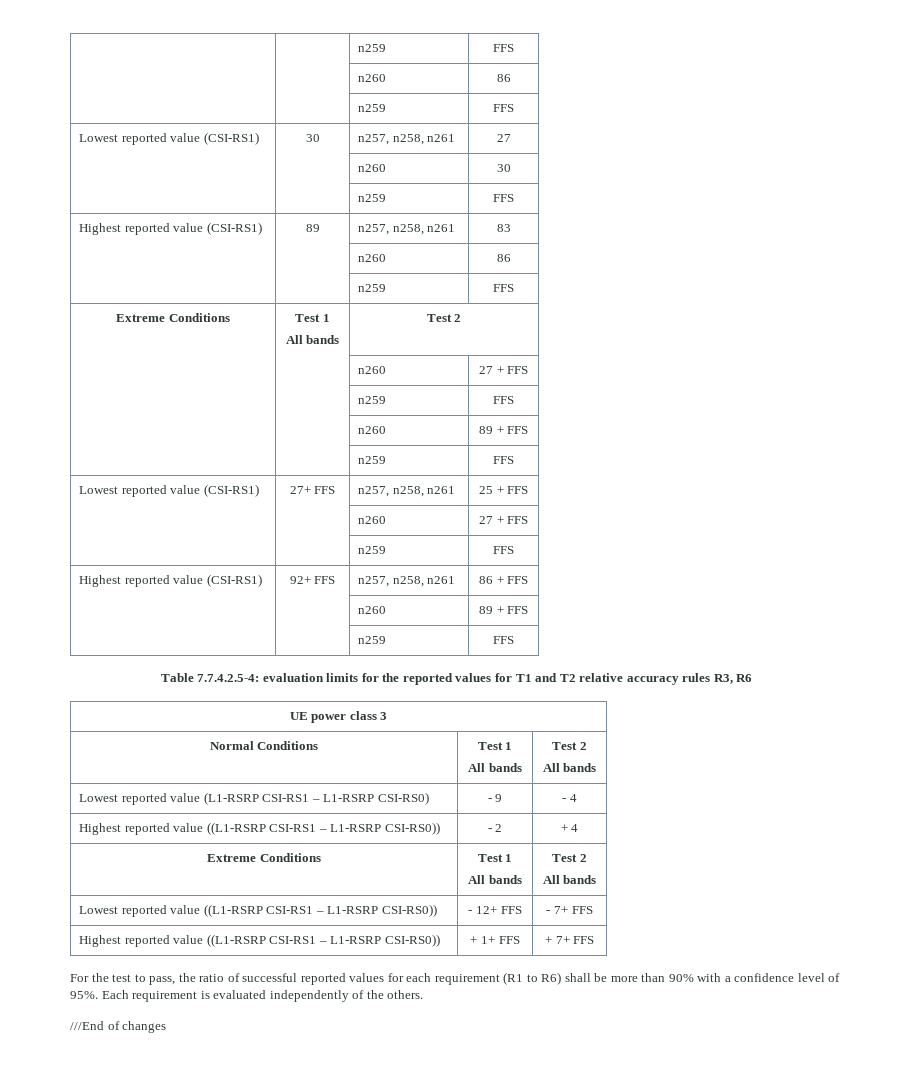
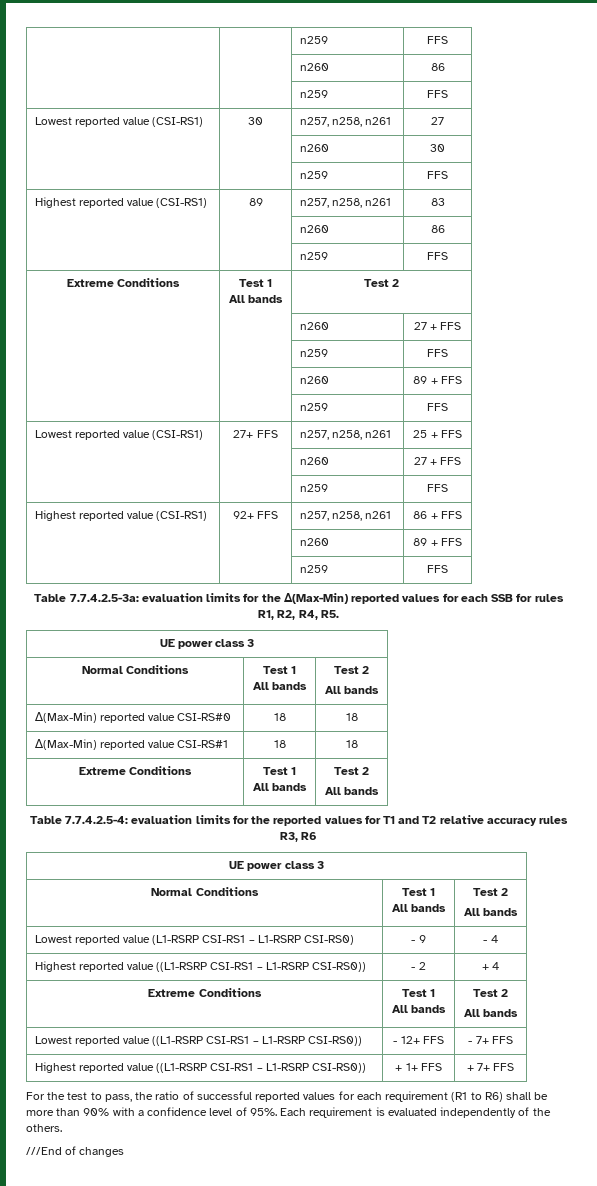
+ Table 7.7.4.2.5-3a: evaluation limits for the ∆(Max-Min) reported values for each SSB for rules R1, R2, R4, R5.
+ UE power class 3
+ Normal Conditions | Test 1
+ All bands | Test 2
+ All bands
+ ∆(Max-Min) reported value CSI-RS#0 | 18 | 18
+ ∆(Max-Min) reported value CSI-RS#1 | 18 | 18
+ Extreme Conditions | Test 1
+ All bands | Test 2
+ All bands

